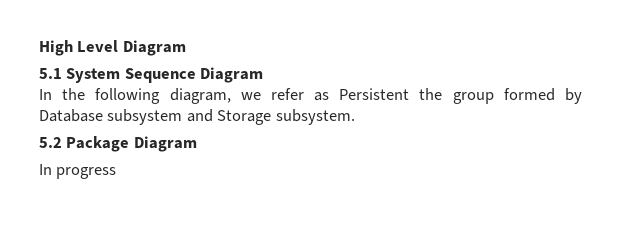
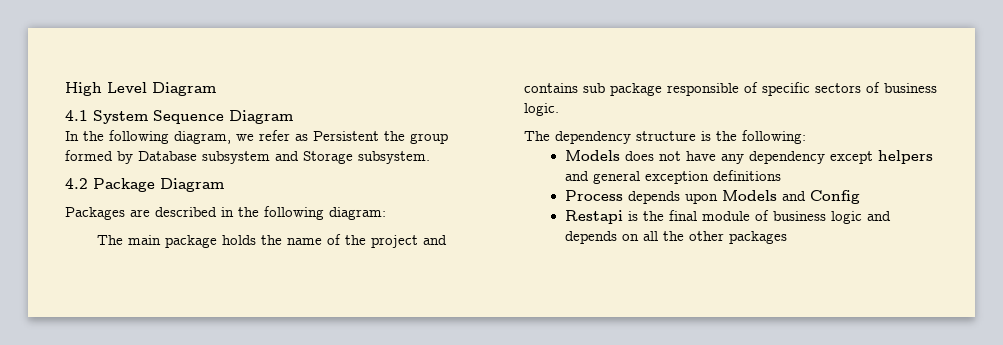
- 5.1 System Sequence Diagram
+ 4.1 System Sequence Diagram
- 5.2 Package Diagram
+ 4.2 Package Diagram
- In progress
+ Packages are described in the following diagram:
+ The main package holds the name of the project and contains sub package responsible of specific sectors of business logic.
+ The dependency structure is the following:
+ Models does not have any dependency except helpers and general exception definitions
+ Process depends upon Models and Config
+ Restapi is the final module of business logic and depends on all the other packages

